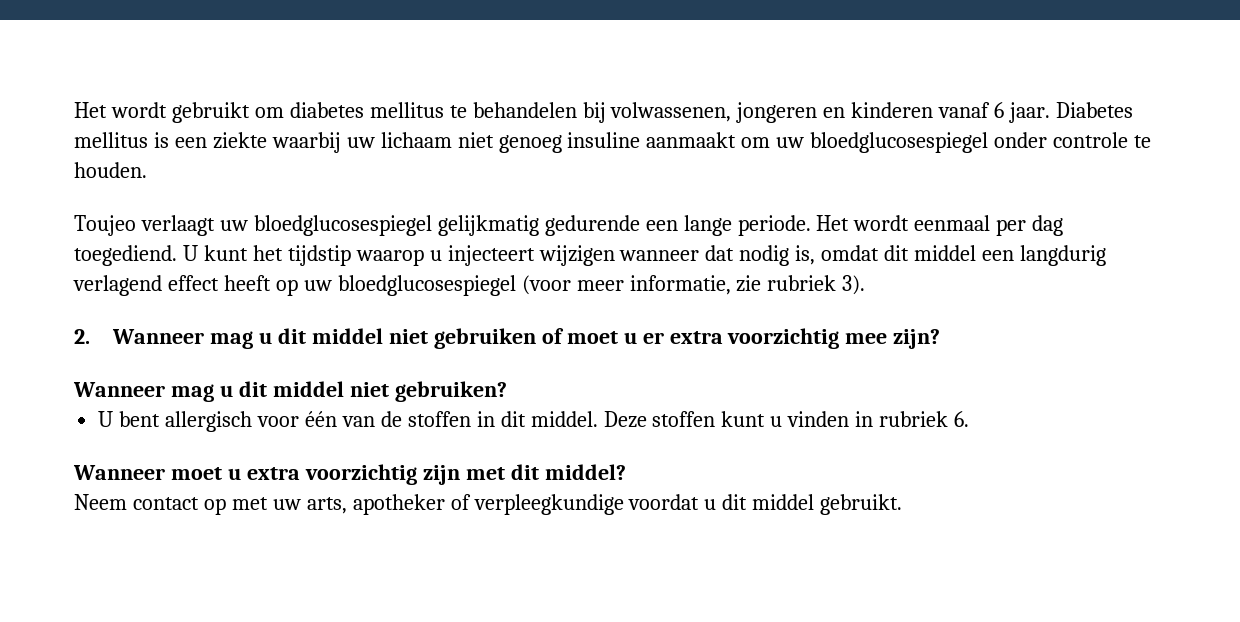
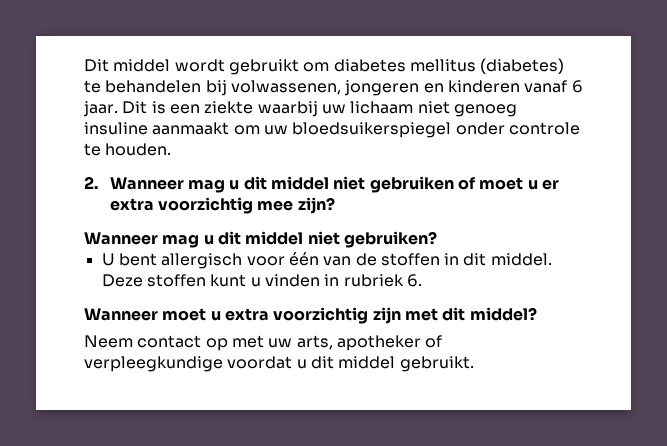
- Het wordt gebruikt om diabetes mellitus te behandelen bij volwassenen, jongeren en kinderen vanaf 6 jaar.
+ Dit middel wordt gebruikt om diabetes mellitus (diabetes) te behandelen bij volwassenen, jongeren en kinderen vanaf 6 jaar.
- Diabetes mellitus is een ziekte waarbij uw lichaam niet genoeg insuline aanmaakt om uw bloedglucosespiegel onder controle te houden.
+ Dit is een ziekte waarbij uw lichaam niet genoeg insuline aanmaakt om uw bloedsuikerspiegel onder controle te houden.
- Toujeo verlaagt uw bloedglucosespiegel gelijkmatig gedurende een lange periode. Het wordt eenmaal per dag toegediend. U kunt het tijdstip waarop u injecteert wijzigen wanneer dat nodig is, omdat dit middel een langdurig verlagend effect heeft op uw bloedglucosespiegel (voor meer informatie, zie rubriek 3).

